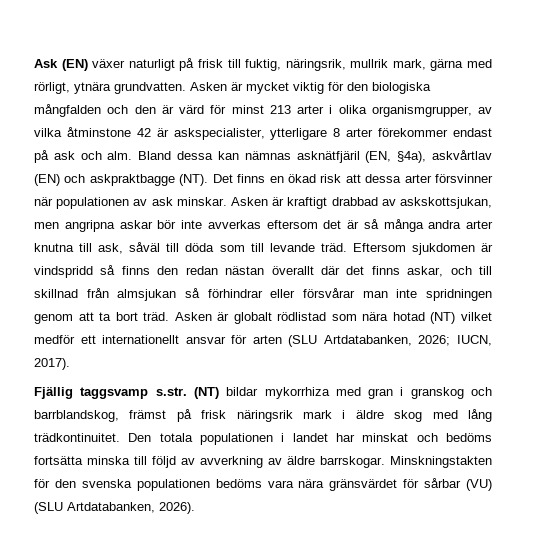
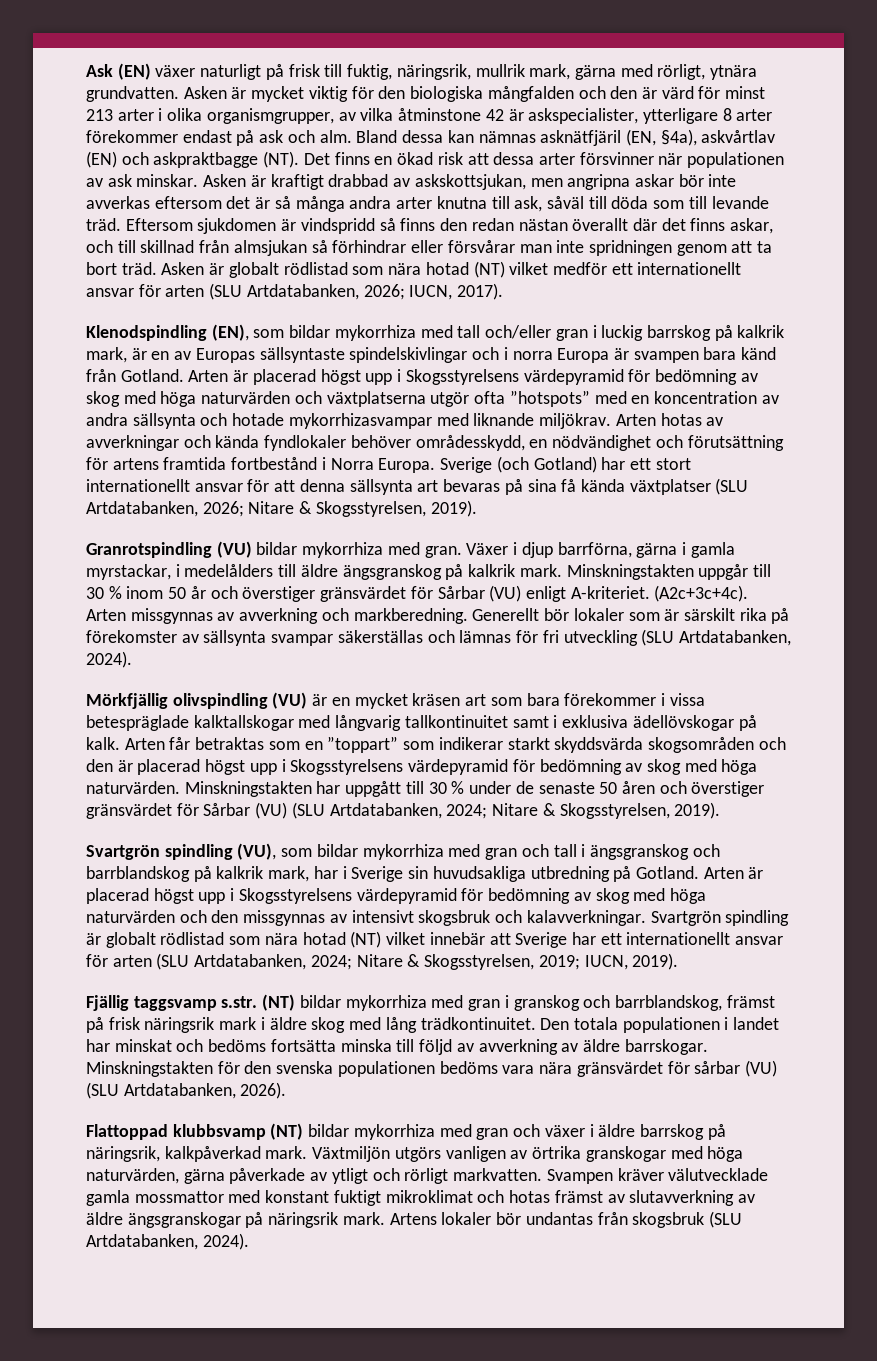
+ Klenodspindling (EN), som bildar mykorrhiza med tall och/eller gran i luckig barrskog på kalkrik mark, är en av Europas sällsyntaste spindelskivlingar och i norra Europa är svampen bara känd från Gotland. Arten är placerad högst upp i Skogsstyrelsens värdepyramid för bedömning av skog med höga naturvärden och växtplatserna utgör ofta ”hotspots” med en koncentration av andra sällsynta och hotade mykorrhizasvampar med liknande miljökrav. Arten hotas av avverkningar och kända fyndlokaler behöver områdesskydd, en nödvändighet och förutsättning för artens framtida fortbestånd i Norra Europa. Sverige (och Gotland) har ett stort internationellt ansvar för att denna sällsynta art bevaras på sina få kända växtplatser (SLU Artdatabanken, 2026; Nitare & Skogsstyrelsen, 2019).
+ Granrotspindling (VU) bildar mykorrhiza med gran. Växer i djup barrförna, gärna i gamla myrstackar, i medelålders till äldre ängsgranskog på kalkrik mark. Minskningstakten uppgår till 30 % inom 50 år och överstiger gränsvärdet för Sårbar (VU) enligt A-kriteriet. (A2c+3c+4c). Arten missgynnas av avverkning och markberedning. Generellt bör lokaler som är särskilt rika på förekomster av sällsynta svampar säkerställas och lämnas för fri utveckling (SLU Artdatabanken, 2024).
+ Mörkfjällig olivspindling (VU) är en mycket kräsen art som bara förekommer i vissa betespräglade kalktallskogar med långvarig tallkontinuitet samt i exklusiva ädellövskogar på kalk. Arten får betraktas som en ”toppart” som indikerar starkt skyddsvärda skogsområden och den är placerad högst upp i Skogsstyrelsens värdepyramid för bedömning av skog med höga naturvärden. Minskningstakten har uppgått till 30 % under de senaste 50 åren och överstiger gränsvärdet för Sårbar (VU) (SLU Artdatabanken, 2024; Nitare & Skogsstyrelsen, 2019).
+ Svartgrön spindling (VU), som bildar mykorrhiza med gran och tall i ängsgranskog och barrblandskog på kalkrik mark, har i Sverige sin huvudsakliga utbredning på Gotland. Arten är placerad högst upp i Skogsstyrelsens värdepyramid för bedömning av skog med höga naturvärden och den missgynnas av intensivt skogsbruk och kalavverkningar. Svartgrön spindling är globalt rödlistad som nära hotad (NT) vilket innebär att Sverige har ett internationellt ansvar för arten (SLU Artdatabanken, 2024; Nitare & Skogsstyrelsen, 2019; IUCN, 2019).
+ Flattoppad klubbsvamp (NT) bildar mykorrhiza med gran och växer i äldre barrskog på näringsrik, kalkpåverkad mark. Växtmiljön utgörs vanligen av örtrika granskogar med höga naturvärden, gärna påverkade av ytligt och rörligt markvatten. Svampen kräver välutvecklade gamla mossmattor med konstant fuktigt mikroklimat och hotas främst av slutavverkning av äldre ängsgranskogar på näringsrik mark. Artens lokaler bör undantas från skogsbruk (SLU Artdatabanken, 2024).

